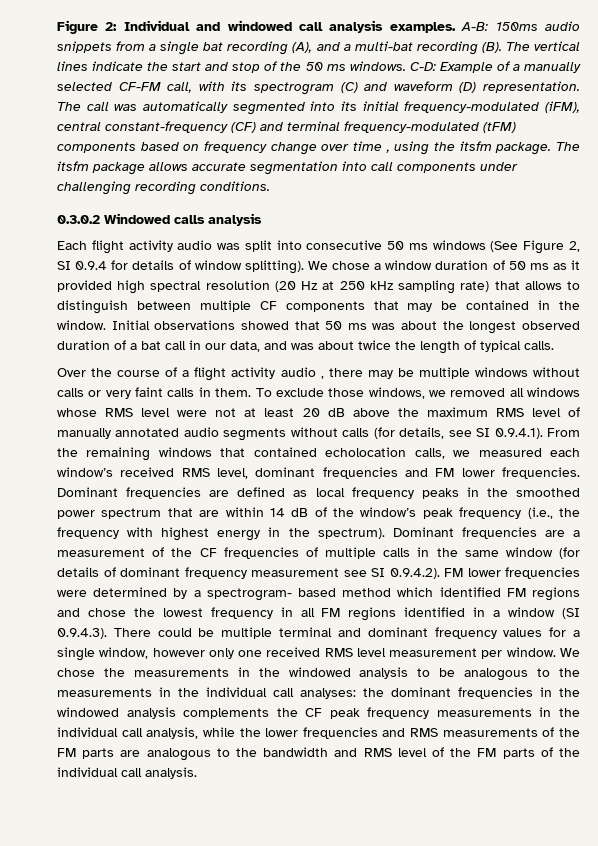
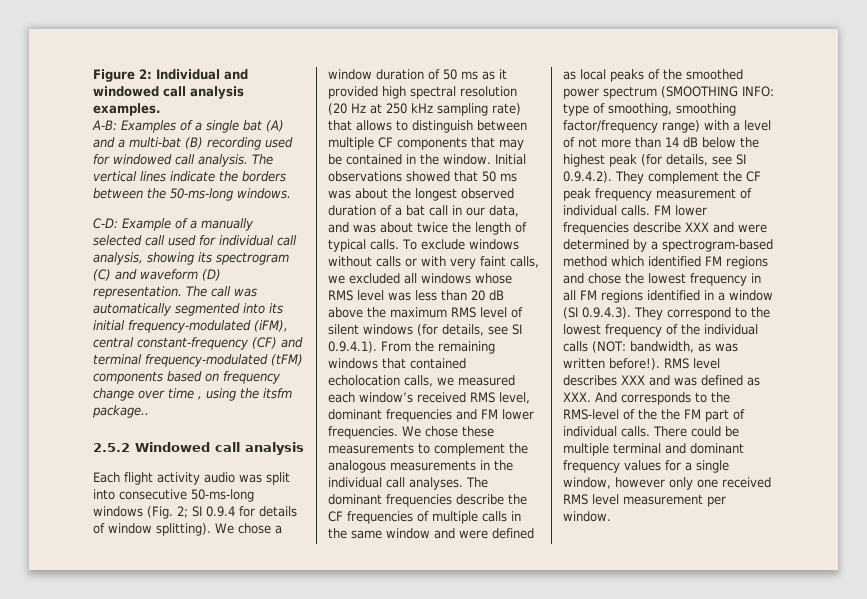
- Figure 2: Individual and windowed call analysis examples. A-B: 150ms audio snippets from a single bat recording (A), and a multi-bat recording (B). The vertical lines indicate the start and stop of the 50 ms windows. C-D: Example of a manually selected CF-FM call, with its spectrogram (C) and waveform (D) representation.
+ Figure 2: Individual and windowed call analysis examples.
+ A-B: Examples of a single bat (A) and a multi-bat (B) recording used for windowed call analysis. The vertical lines indicate the borders between the 50-ms-long windows.
+ C-D: Example of a manually selected call used for individual call analysis, showing its spectrogram (C) and waveform (D) representation.
- The call was automatically segmented into its initial frequency-modulated (iFM), central constant-frequency (CF) and terminal frequency-modulated (tFM) components based on frequency change over time , using the itsfm package. The itsfm package allows accurate segmentation into call components under challenging recording conditions.
- 0.3.0.2 Windowed calls analysis
+ The call was automatically segmented into its initial frequency-modulated (iFM), central constant-frequency (CF) and terminal frequency-modulated (tFM) components based on frequency change over time , using the itsfm package..
+ 2.5.2 Windowed call analysis
- Each flight activity audio was split into consecutive 50 ms windows (See Figure 2, SI 0.9.4 for details of window splitting).
+ Each flight activity audio was split into consecutive 50-ms-long windows (Fig. 2; SI 0.9.4 for details of window splitting).
- Initial observations showed that 50 ms was about the longest observed duration of a bat call in our data, and was about twice the length of typical calls.
- Over the course of a flight activity audio , there may be multiple windows without calls or very faint calls in them. To exclude those windows, we removed all windows whose RMS level were not at least 20 dB above the maximum RMS level of manually annotated audio segments without calls (for details, see SI 0.9.4.1). From the remaining windows that contained echolocation calls, we measured each window’s received RMS level, dominant frequencies and FM lower frequencies.
+ Initial observations showed that 50 ms was about the longest observed duration of a bat call in our data, and was about twice the length of typical calls. To exclude windows without calls or with very faint calls, we excluded all windows whose RMS level was less than 20 dB above the maximum RMS level of silent windows (for details, see SI 0.9.4.1). From the remaining windows that contained echolocation calls, we measured each window’s received RMS level, dominant frequencies and FM lower frequencies.
- Dominant frequencies are defined as local frequency peaks in the smoothed power spectrum that are within 14 dB of the window’s peak frequency (i.e., the frequency with highest energy in the spectrum). Dominant frequencies are a measurement of the CF frequencies of multiple calls in the same window (for details of dominant frequency measurement see SI 0.9.4.2). FM lower frequencies were determined by a spectrogram- based method which identified FM regions and chose the lowest frequency in all FM regions identified in a window (SI 0.9.4.3). There could be multiple terminal and dominant frequency values for a single window, however only one received RMS level measurement per window. We chose the measurements in the windowed analysis to be analogous to the measurements in the individual call analyses: the dominant frequencies in the windowed analysis complements the CF peak frequency measurements in the individual call analysis, while the lower frequencies and RMS measurements of the FM parts are analogous to the bandwidth and RMS level of the FM parts of the individual call analysis.
+ We chose these measurements to complement the analogous measurements in the individual call analyses. The dominant frequencies describe the CF frequencies of multiple calls in the same window and were defined as local peaks of the smoothed power spectrum (SMOOTHING INFO: type of smoothing, smoothing factor/frequency range) with a level of not more than 14 dB below the highest peak (for details, see SI 0.9.4.2). They complement the CF peak frequency measurement of individual calls. FM lower frequencies describe XXX and were determined by a spectrogram-based method which identified FM regions and chose the lowest frequency in all FM regions identified in a window (SI 0.9.4.3). They correspond to the lowest frequency of the individual calls (NOT: bandwidth, as was written before!). RMS level describes XXX and was defined as XXX. And corresponds to the RMS-level of the the FM part of individual calls. There could be multiple terminal and dominant frequency values for a single window, however only one received RMS level measurement per window.

